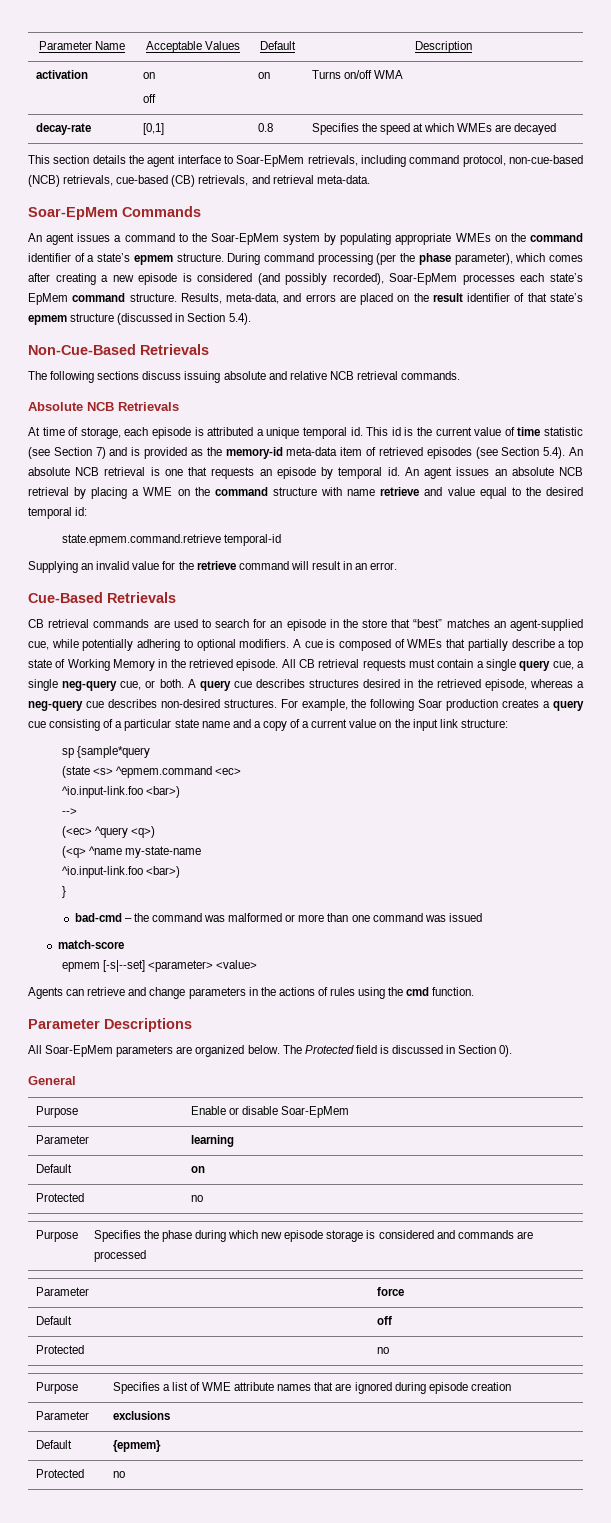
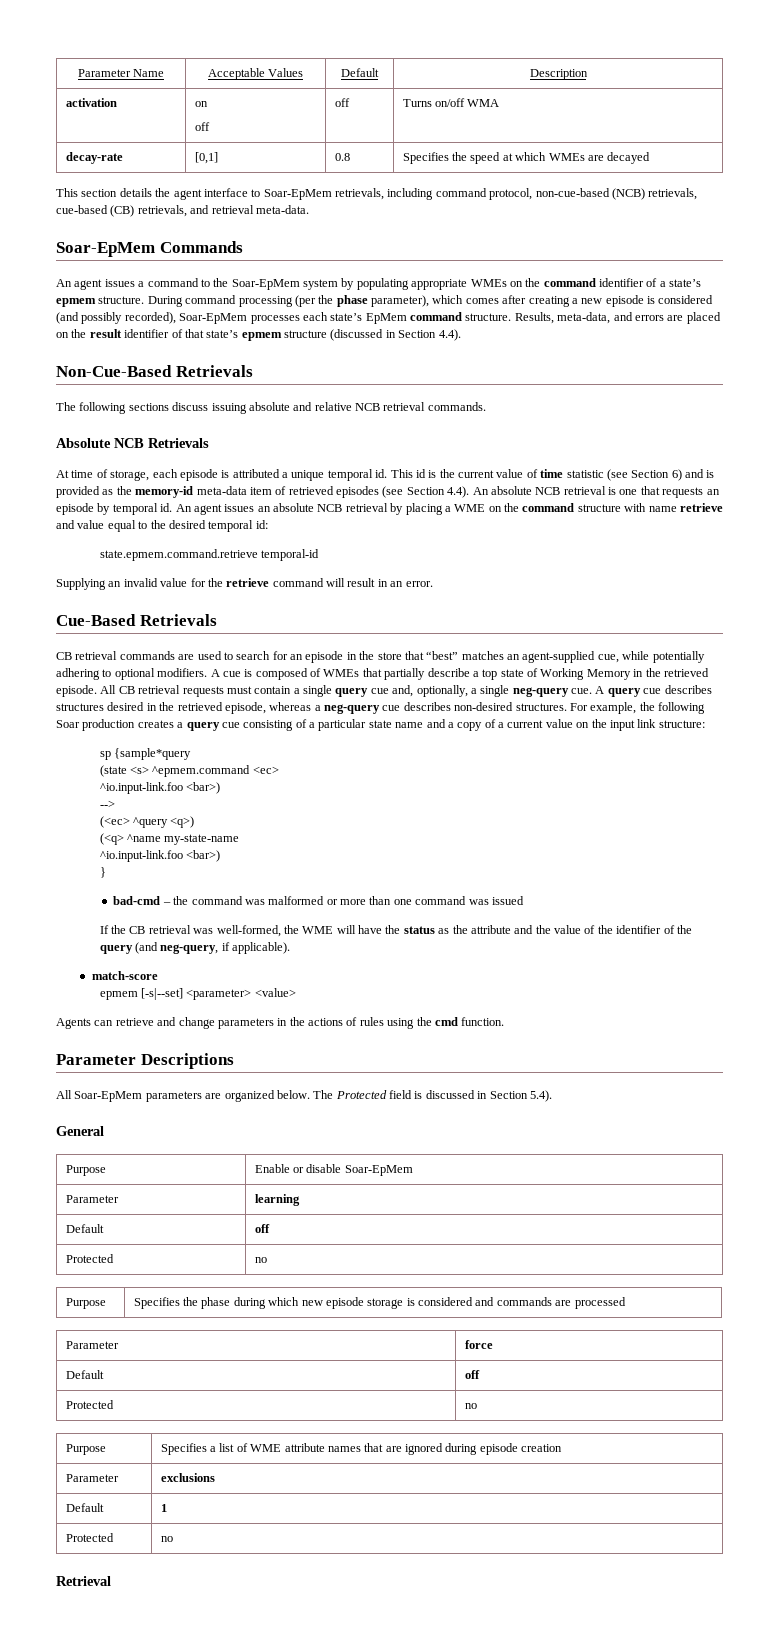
  activation | on
- off | on | Turns on/off WMA
+ off | off | Turns on/off WMA
- Results, meta-data, and errors are placed on the result identifier of that state’s epmem structure (discussed in Section 5.4).
+ Results, meta-data, and errors are placed on the result identifier of that state’s epmem structure (discussed in Section 4.4).
- This id is the current value of time statistic (see Section 7) and is provided as the memory-id meta-data item of retrieved episodes (see Section 5.4). An absolute NCB retrieval is one that requests an episode by temporal id.
+ This id is the current value of time statistic (see Section 6) and is provided as the memory-id meta-data item of retrieved episodes (see Section 4.4). An absolute NCB retrieval is one that requests an episode by temporal id.
- All CB retrieval requests must contain a single query cue, a single neg-query cue, or both.
+ All CB retrieval requests must contain a single query cue and, optionally, a single neg-query cue.
+ If the CB retrieval was well-formed, the WME will have the status as the attribute and the value of the identifier of the query (and neg-query, if applicable).
- The Protected field is discussed in Section 0).
+ The Protected field is discussed in Section 5.4).
  Parameter | learning
- Default | on
+ Default | off
- Default | {epmem}
+ Default | 1
  Protected | no
+ Retrieval

